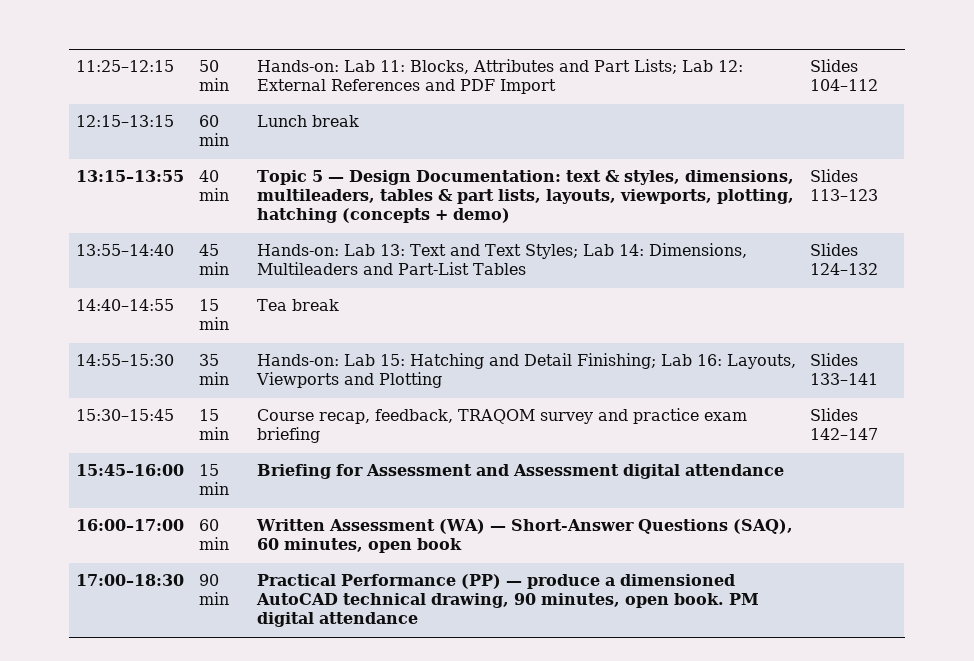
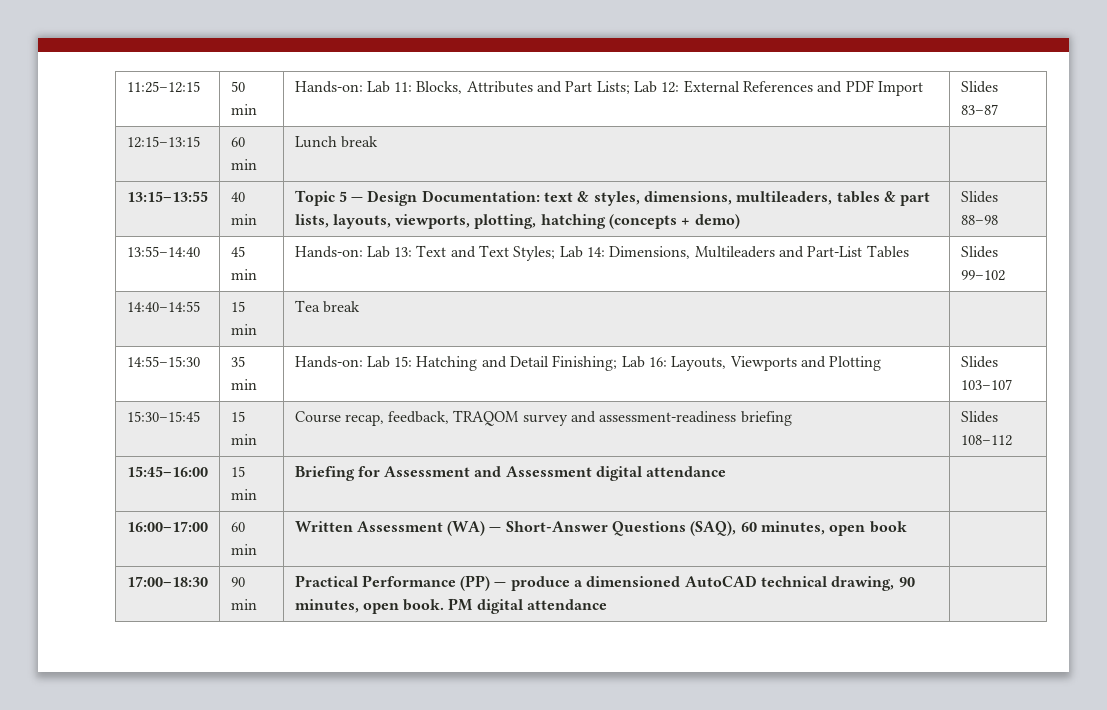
- 11:25–12:15 | 50 min | Hands-on: Lab 11: Blocks, Attributes and Part Lists; Lab 12: External References and PDF Import | Slides 104–112
+ 11:25–12:15 | 50 min | Hands-on: Lab 11: Blocks, Attributes and Part Lists; Lab 12: External References and PDF Import | Slides 83–87
- 13:15–13:55 | 40 min | Topic 5 — Design Documentation: text & styles, dimensions, multileaders, tables & part lists, layouts, viewports, plotting, hatching (concepts + demo) | Slides 113–123
+ 13:15–13:55 | 40 min | Topic 5 — Design Documentation: text & styles, dimensions, multileaders, tables & part lists, layouts, viewports, plotting, hatching (concepts + demo) | Slides 88–98
- 13:55–14:40 | 45 min | Hands-on: Lab 13: Text and Text Styles; Lab 14: Dimensions, Multileaders and Part-List Tables | Slides 124–132
+ 13:55–14:40 | 45 min | Hands-on: Lab 13: Text and Text Styles; Lab 14: Dimensions, Multileaders and Part-List Tables | Slides 99–102
- 14:55–15:30 | 35 min | Hands-on: Lab 15: Hatching and Detail Finishing; Lab 16: Layouts, Viewports and Plotting | Slides 133–141
+ 14:55–15:30 | 35 min | Hands-on: Lab 15: Hatching and Detail Finishing; Lab 16: Layouts, Viewports and Plotting | Slides 103–107
- 15:30–15:45 | 15 min | Course recap, feedback, TRAQOM survey and practice exam briefing | Slides 142–147
+ 15:30–15:45 | 15 min | Course recap, feedback, TRAQOM survey and assessment-readiness briefing | Slides 108–112

